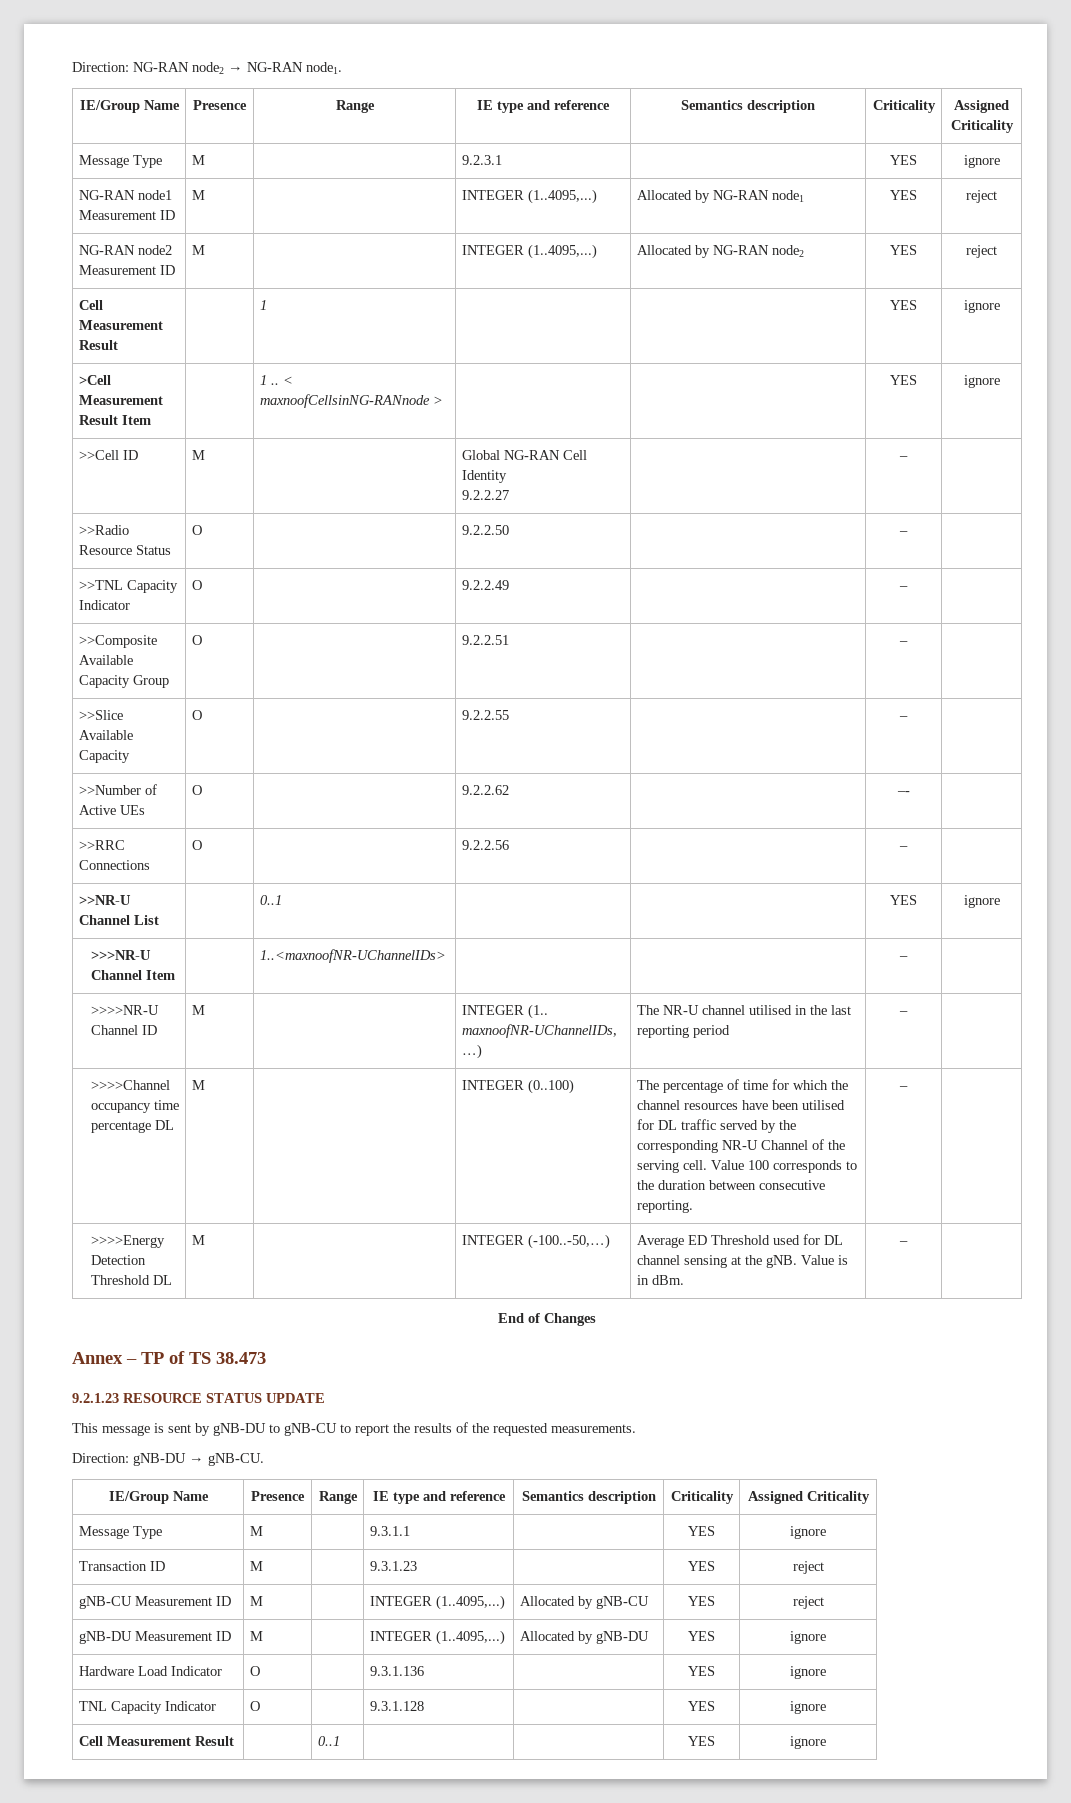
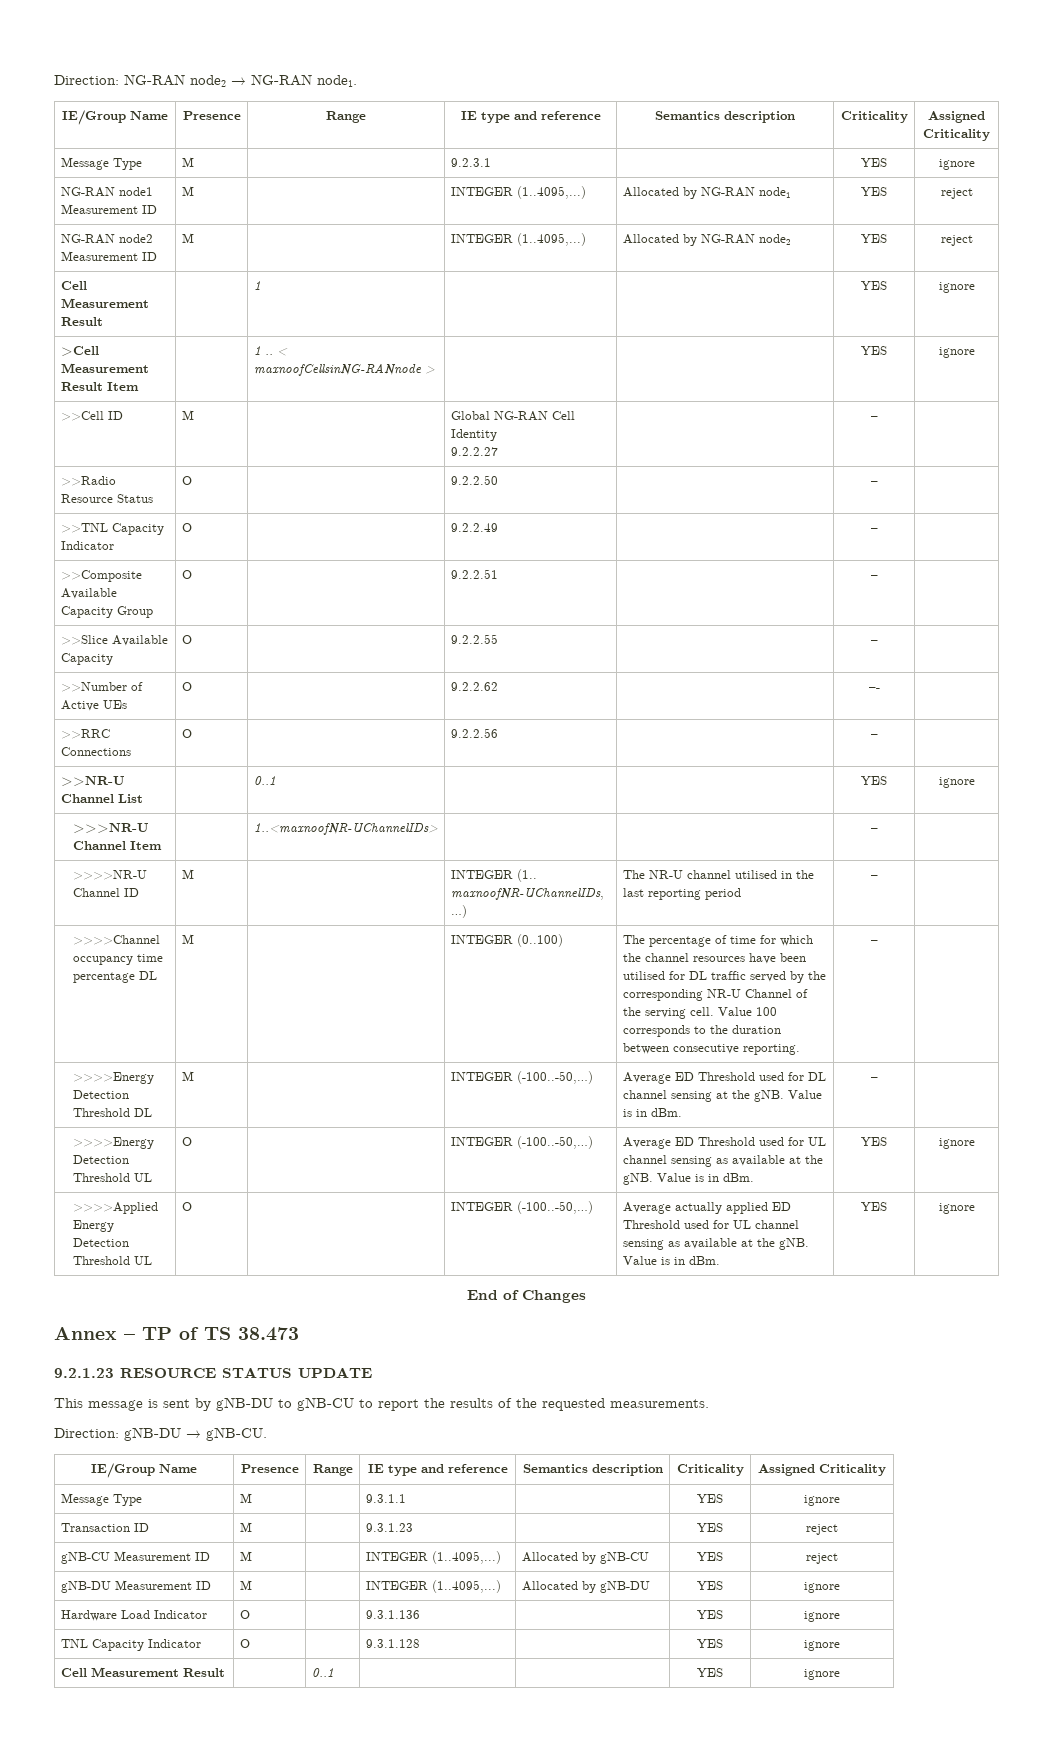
+ >>>>Energy Detection Threshold UL | O | | INTEGER (-100..-50,…) | Average ED Threshold used for UL channel sensing as available at the gNB. Value is in dBm. | YES | ignore
+ >>>>Applied Energy Detection Threshold UL | O | | INTEGER (-100..-50,…) | Average actually applied ED Threshold used for UL channel sensing as available at the gNB. Value is in dBm. | YES | ignore

